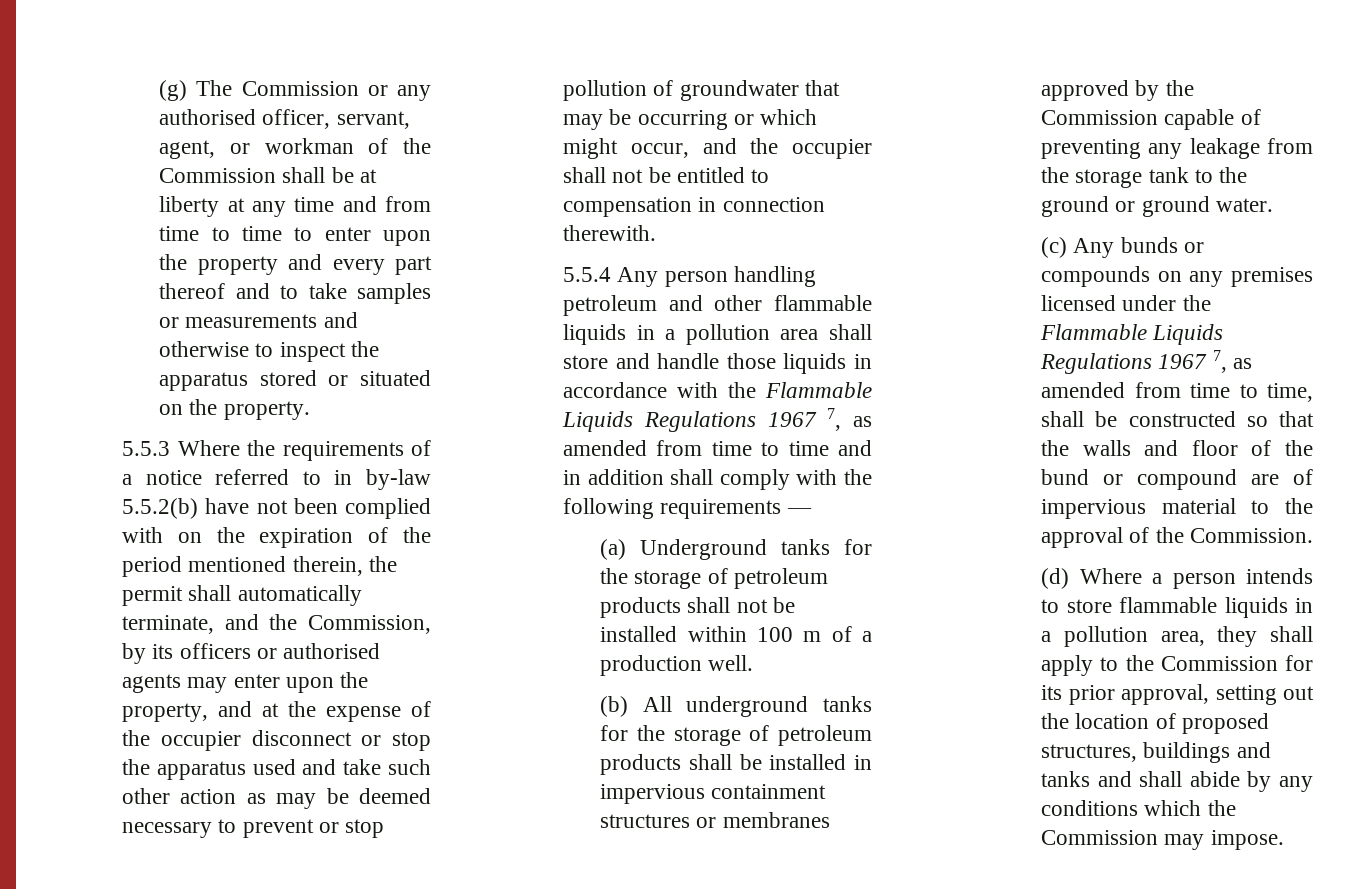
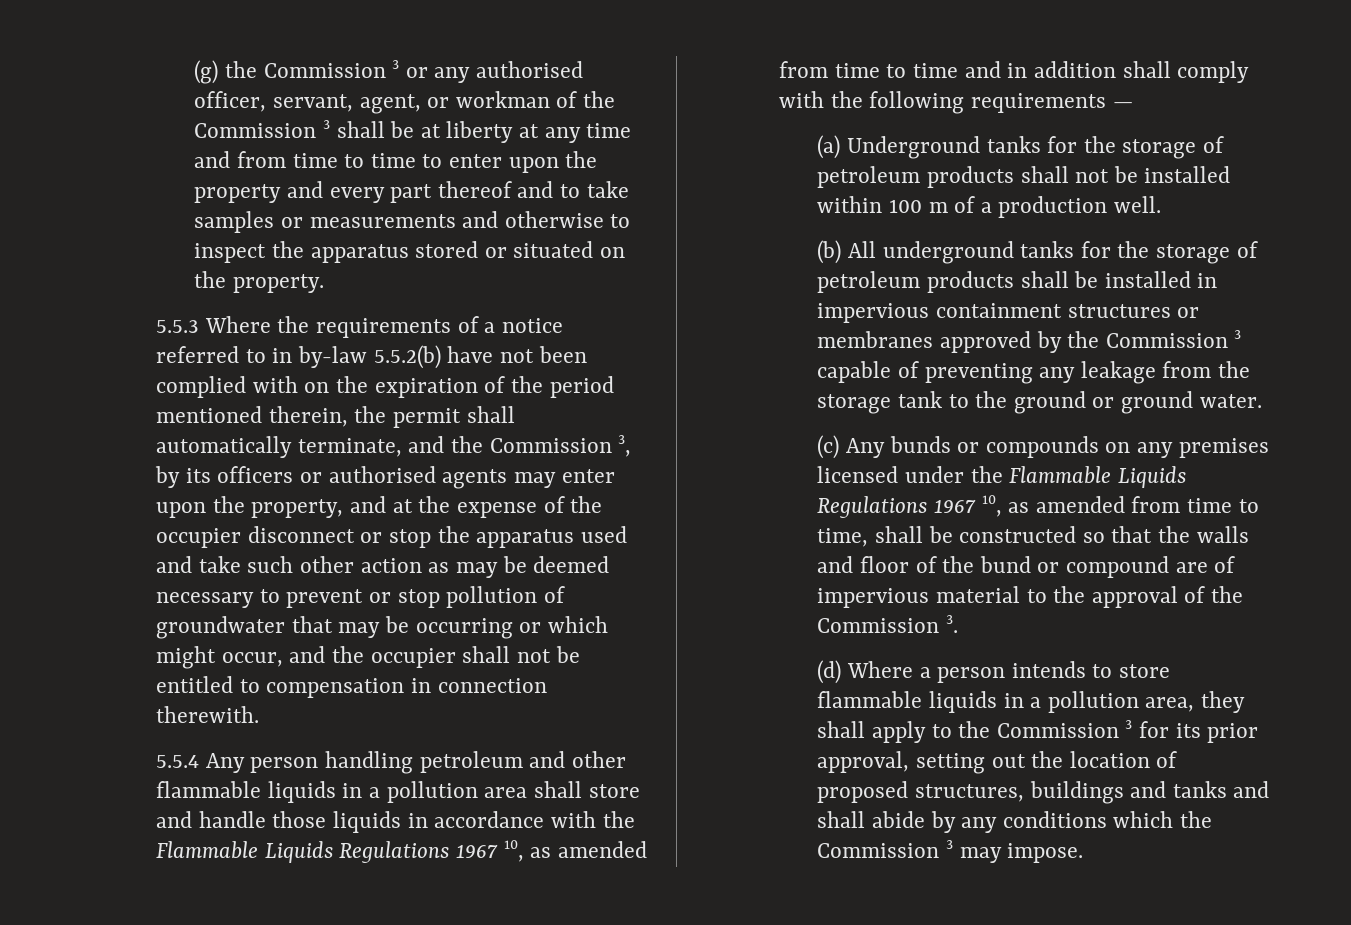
- (g) The Commission or any authorised officer, servant, agent, or workman of the Commission shall be at liberty at any time and from time to time to enter upon the property and every part thereof and to take samples or measurements and otherwise to inspect the apparatus stored or situated on the property.
+ (g) the Commission 3 or any authorised officer, servant, agent, or workman of the Commission 3 shall be at liberty at any time and from time to time to enter upon the property and every part thereof and to take samples or measurements and otherwise to inspect the apparatus stored or situated on the property.
- 5.5.3 Where the requirements of a notice referred to in by-law 5.5.2(b) have not been complied with on the expiration of the period mentioned therein, the permit shall automatically terminate, and the Commission, by its officers or authorised agents may enter upon the property, and at the expense of the occupier disconnect or stop the apparatus used and take such other action as may be deemed necessary to prevent or stop pollution of groundwater that may be occurring or which might occur, and the occupier shall not be entitled to compensation in connection therewith.
+ 5.5.3 Where the requirements of a notice referred to in by-law 5.5.2(b) have not been complied with on the expiration of the period mentioned therein, the permit shall automatically terminate, and the Commission 3, by its officers or authorised agents may enter upon the property, and at the expense of the occupier disconnect or stop the apparatus used and take such other action as may be deemed necessary to prevent or stop pollution of groundwater that may be occurring or which might occur, and the occupier shall not be entitled to compensation in connection therewith.
- 5.5.4 Any person handling petroleum and other flammable liquids in a pollution area shall store and handle those liquids in accordance with the Flammable Liquids Regulations 1967 7, as amended from time to time and in addition shall comply with the following requirements —
+ 5.5.4 Any person handling petroleum and other flammable liquids in a pollution area shall store and handle those liquids in accordance with the Flammable Liquids Regulations 1967 10, as amended from time to time and in addition shall comply with the following requirements —
- (b) All underground tanks for the storage of petroleum products shall be installed in impervious containment structures or membranes approved by the Commission capable of preventing any leakage from the storage tank to the ground or ground water.
+ (b) All underground tanks for the storage of petroleum products shall be installed in impervious containment structures or membranes approved by the Commission 3 capable of preventing any leakage from the storage tank to the ground or ground water.
- (c) Any bunds or compounds on any premises licensed under the Flammable Liquids Regulations 1967 7, as amended from time to time, shall be constructed so that the walls and floor of the bund or compound are of impervious material to the approval of the Commission.
+ (c) Any bunds or compounds on any premises licensed under the Flammable Liquids Regulations 1967 10, as amended from time to time, shall be constructed so that the walls and floor of the bund or compound are of impervious material to the approval of the Commission 3.
- (d) Where a person intends to store flammable liquids in a pollution area, they shall apply to the Commission for its prior approval, setting out the location of proposed structures, buildings and tanks and shall abide by any conditions which the Commission may impose.
+ (d) Where a person intends to store flammable liquids in a pollution area, they shall apply to the Commission 3 for its prior approval, setting out the location of proposed structures, buildings and tanks and shall abide by any conditions which the Commission 3 may impose.

